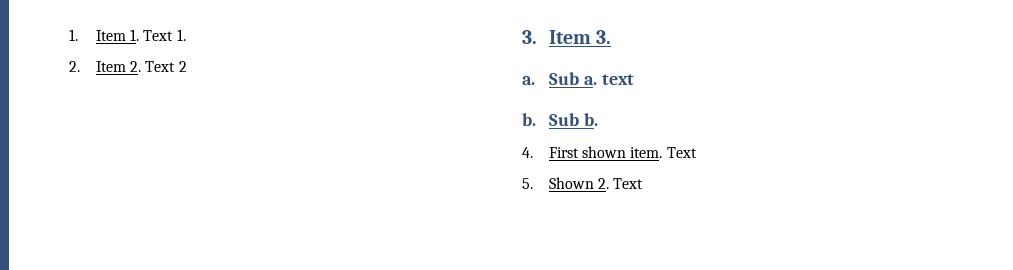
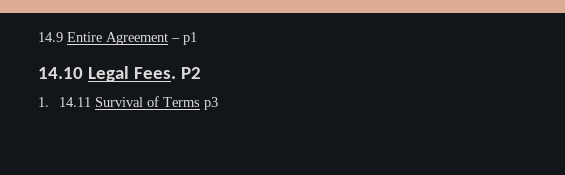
- 1. Item 1. Text 1.
- 2. Item 2. Text 2
- 3. Item 3.
- a. Sub a. text
- b. Sub b.
- 4. First shown item. Text
- 5. Shown 2. Text
+ 14.9 Entire Agreement – p1
+ 14.10 Legal Fees. P2
+ 1. 14.11 Survival of Terms p3

